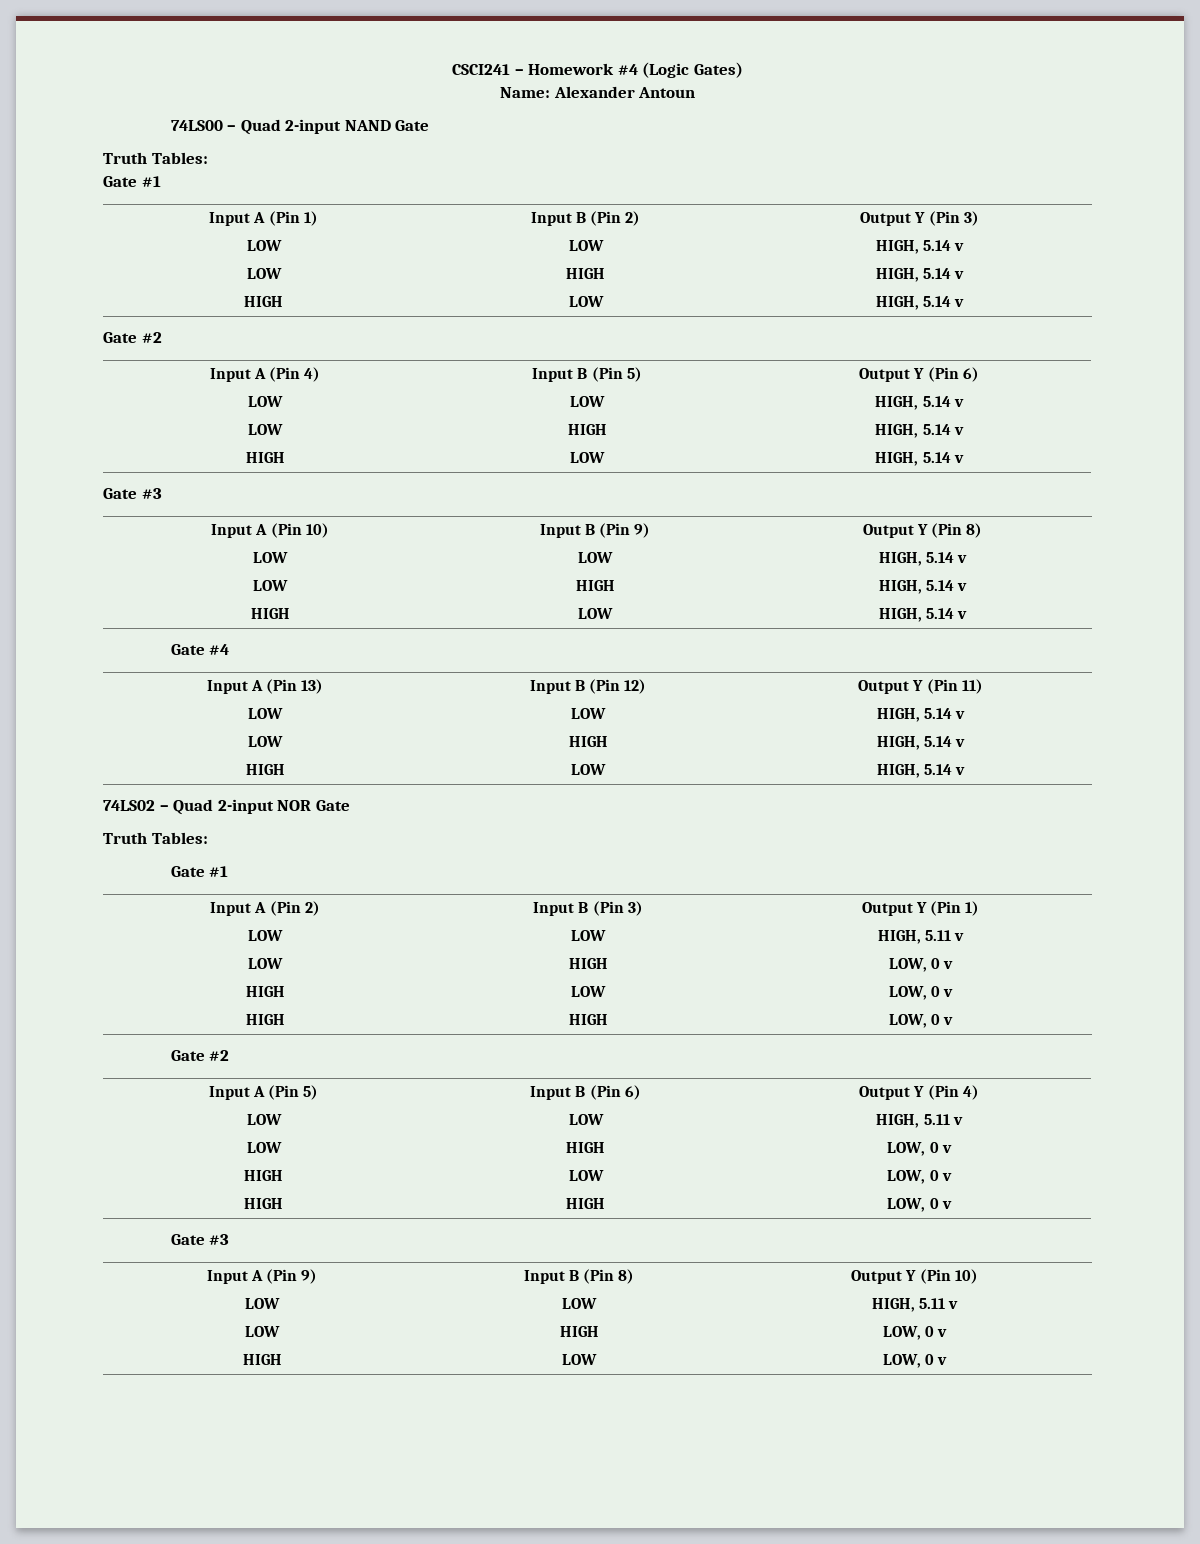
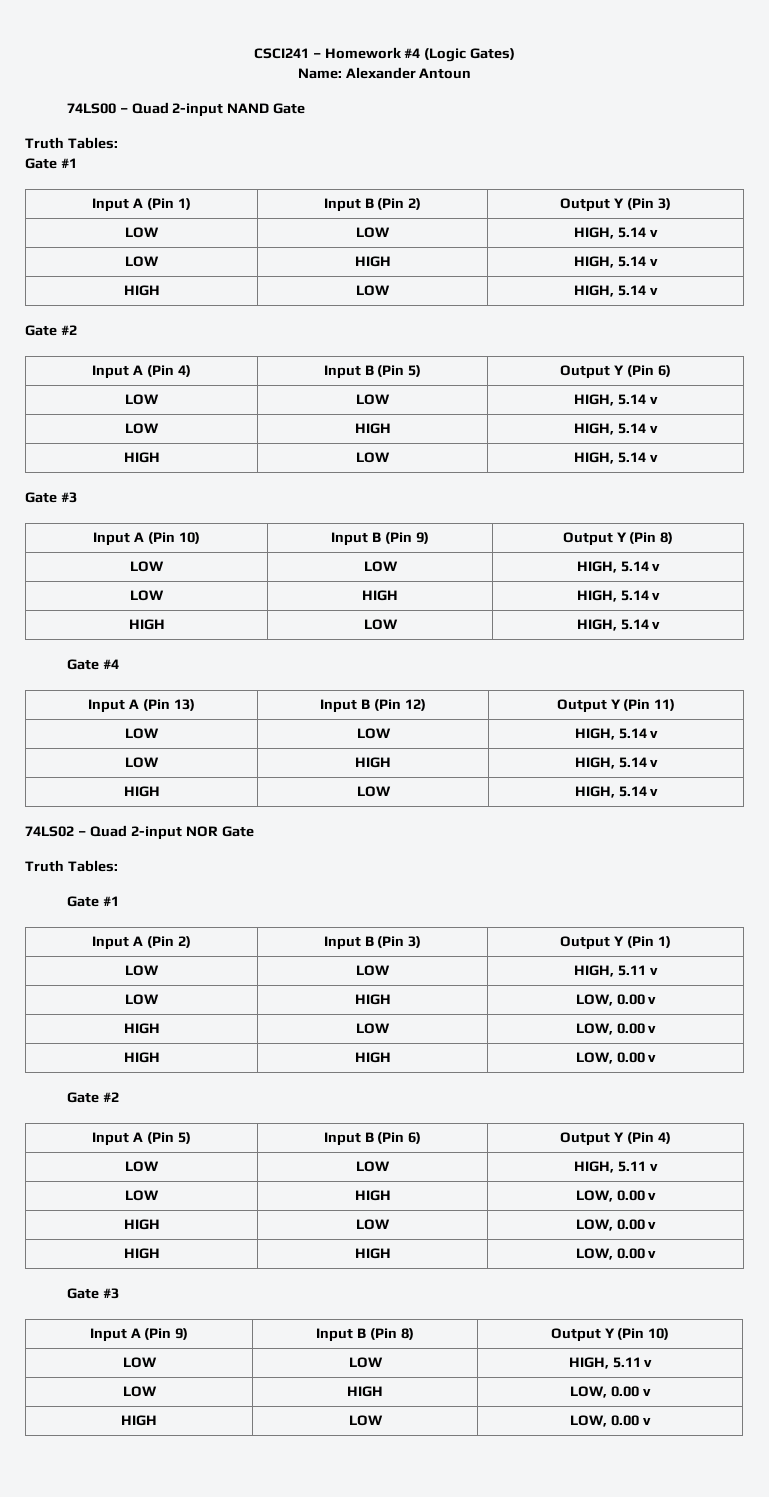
  Input A (Pin 2) | Input B (Pin 3) | Output Y (Pin 1)
  LOW | LOW | HIGH, 5.11 v
- LOW | HIGH | LOW, 0 v
- HIGH | LOW | LOW, 0 v
- HIGH | HIGH | LOW, 0 v
+ LOW | HIGH | LOW, 0.00 v
+ HIGH | LOW | LOW, 0.00 v
+ HIGH | HIGH | LOW, 0.00 v
  Input A (Pin 5) | Input B (Pin 6) | Output Y (Pin 4)
  LOW | LOW | HIGH, 5.11 v
- LOW | HIGH | LOW, 0 v
- HIGH | LOW | LOW, 0 v
- HIGH | HIGH | LOW, 0 v
+ LOW | HIGH | LOW, 0.00 v
+ HIGH | LOW | LOW, 0.00 v
+ HIGH | HIGH | LOW, 0.00 v
  Input A (Pin 9) | Input B (Pin 8) | Output Y (Pin 10)
  LOW | LOW | HIGH, 5.11 v
- LOW | HIGH | LOW, 0 v
- HIGH | LOW | LOW, 0 v
+ LOW | HIGH | LOW, 0.00 v
+ HIGH | LOW | LOW, 0.00 v

